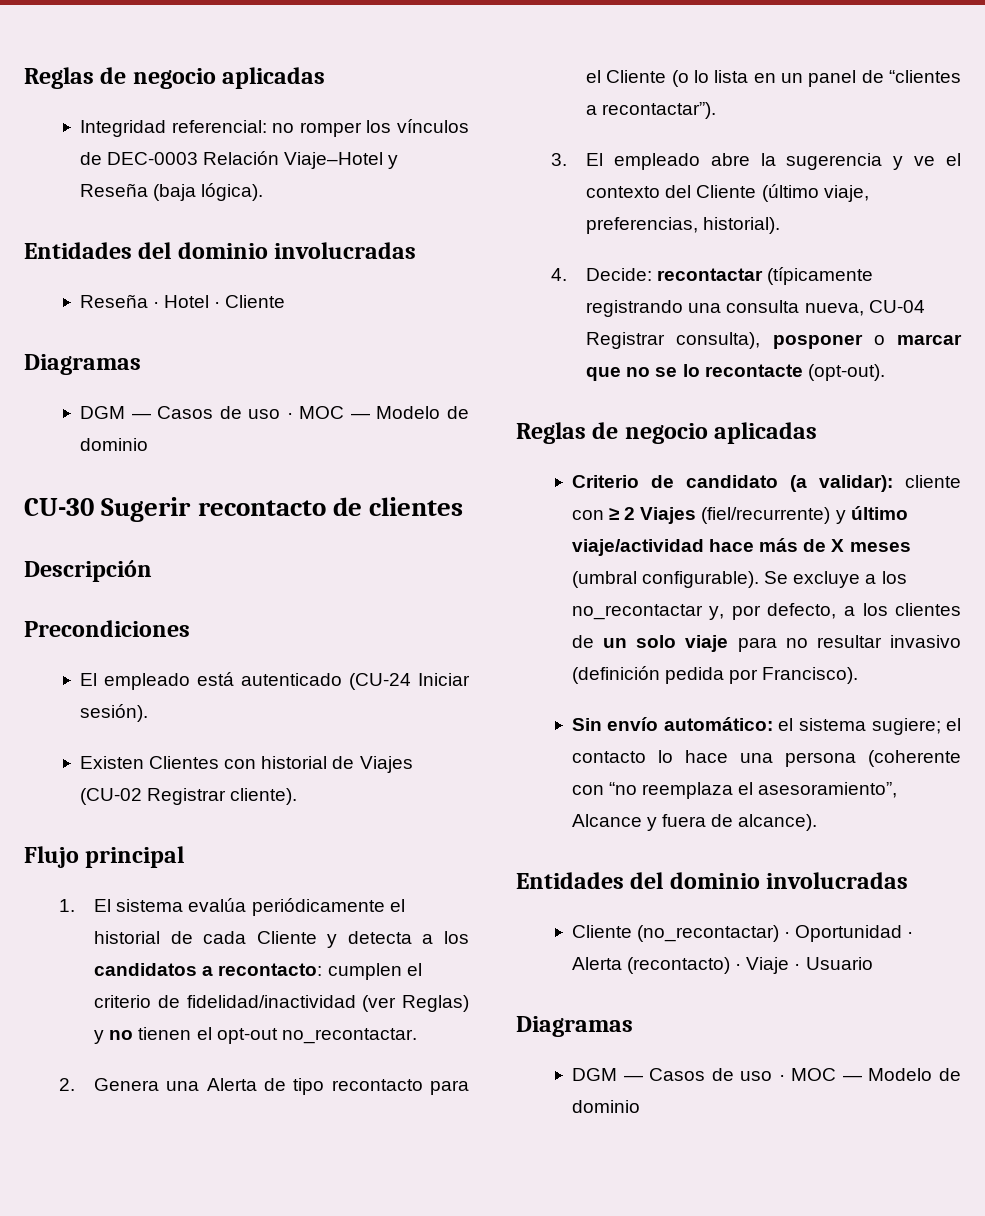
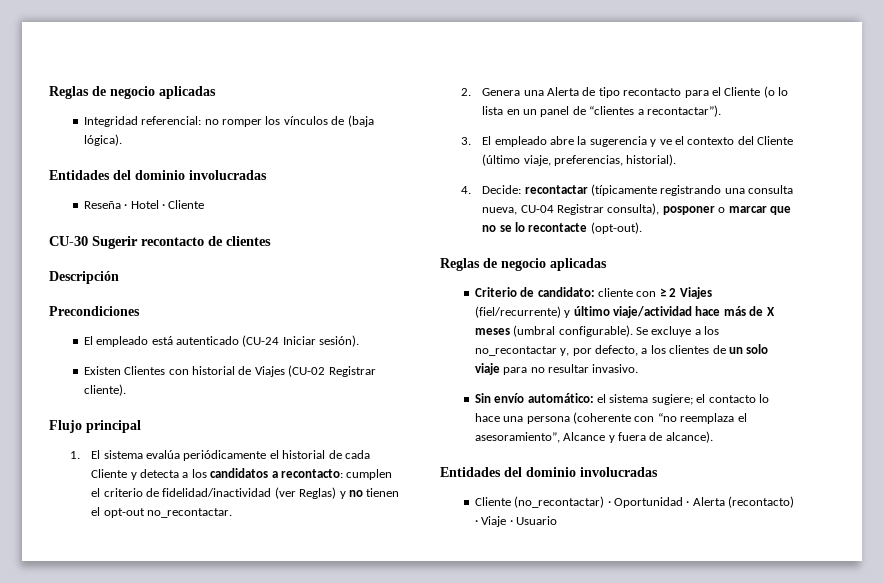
- Integridad referencial: no romper los vínculos de DEC-0003 Relación Viaje–Hotel y Reseña (baja lógica).
+ Integridad referencial: no romper los vínculos de (baja lógica).
  Reseña · Hotel · Cliente
- Diagramas
- DGM — Casos de uso · MOC — Modelo de dominio
- Criterio de candidato (a validar): cliente con ≥ 2 Viajes (fiel/recurrente) y último viaje/actividad hace más de X meses (umbral configurable).
+ Criterio de candidato: cliente con ≥ 2 Viajes (fiel/recurrente) y último viaje/actividad hace más de X meses (umbral configurable).
- Se excluye a los no_recontactar y, por defecto, a los clientes de un solo viaje para no resultar invasivo (definición pedida por Francisco).
+ Se excluye a los no_recontactar y, por defecto, a los clientes de un solo viaje para no resultar invasivo.
  Cliente (no_recontactar) · Oportunidad · Alerta (recontacto) · Viaje · Usuario
- Diagramas
- DGM — Casos de uso · MOC — Modelo de dominio

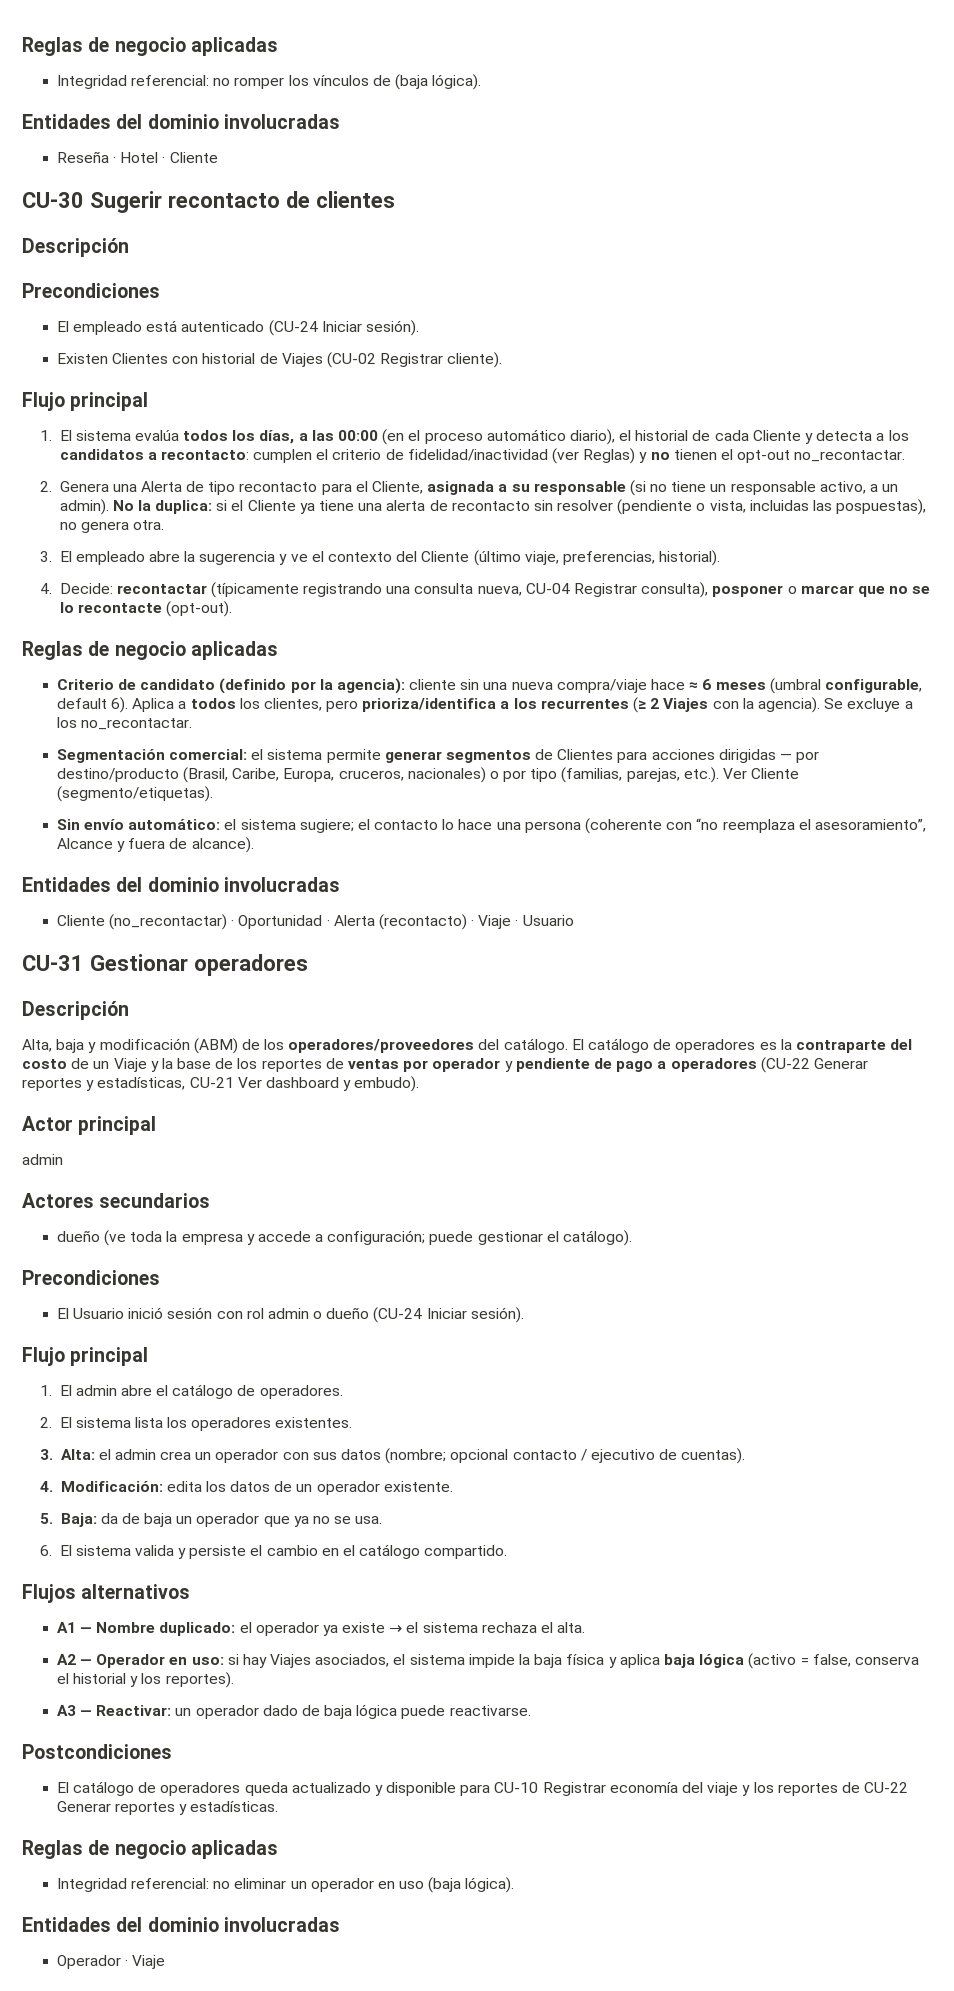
- 1. El sistema evalúa periódicamente el historial de cada Cliente y detecta a los candidatos a recontacto: cumplen el criterio de fidelidad/inactividad (ver Reglas) y no tienen el opt-out no_recontactar.
+ 1. El sistema evalúa todos los días, a las 00:00 (en el proceso automático diario), el historial de cada Cliente y detecta a los candidatos a recontacto: cumplen el criterio de fidelidad/inactividad (ver Reglas) y no tienen el opt-out no_recontactar.
- 2. Genera una Alerta de tipo recontacto para el Cliente (o lo lista en un panel de “clientes a recontactar”).
+ 2. Genera una Alerta de tipo recontacto para el Cliente, asignada a su responsable (si no tiene un responsable activo, a un admin). No la duplica: si el Cliente ya tiene una alerta de recontacto sin resolver (pendiente o vista, incluidas las pospuestas), no genera otra.
- Criterio de candidato: cliente con ≥ 2 Viajes (fiel/recurrente) y último viaje/actividad hace más de X meses (umbral configurable). Se excluye a los no_recontactar y, por defecto, a los clientes de un solo viaje para no resultar invasivo.
+ Criterio de candidato (definido por la agencia): cliente sin una nueva compra/viaje hace ≈ 6 meses (umbral configurable, default 6). Aplica a todos los clientes, pero prioriza/identifica a los recurrentes (≥ 2 Viajes con la agencia). Se excluye a los no_recontactar.
+ Segmentación comercial: el sistema permite generar segmentos de Clientes para acciones dirigidas — por destino/producto (Brasil, Caribe, Europa, cruceros, nacionales) o por tipo (familias, parejas, etc.). Ver Cliente (segmento/etiquetas).
+ CU-31 Gestionar operadores
+ Descripción
+ Alta, baja y modificación (ABM) de los operadores/proveedores del catálogo. El catálogo de operadores es la contraparte del costo de un Viaje y la base de los reportes de ventas por operador y pendiente de pago a operadores (CU-22 Generar reportes y estadísticas, CU-21 Ver dashboard y embudo).
+ Actor principal
+ admin
+ Actores secundarios
+ dueño (ve toda la empresa y accede a configuración; puede gestionar el catálogo).
+ Precondiciones
+ El Usuario inició sesión con rol admin o dueño (CU-24 Iniciar sesión).
+ Flujo principal
+ 1. El admin abre el catálogo de operadores.
+ 2. El sistema lista los operadores existentes.
+ 3. Alta: el admin crea un operador con sus datos (nombre; opcional contacto / ejecutivo de cuentas).
+ 4. Modificación: edita los datos de un operador existente.
+ 5. Baja: da de baja un operador que ya no se usa.
+ 6. El sistema valida y persiste el cambio en el catálogo compartido.
+ Flujos alternativos
+ A1 — Nombre duplicado: el operador ya existe → el sistema rechaza el alta.
+ A2 — Operador en uso: si hay Viajes asociados, el sistema impide la baja física y aplica baja lógica (activo = false, conserva el historial y los reportes).
+ A3 — Reactivar: un operador dado de baja lógica puede reactivarse.
+ Postcondiciones
+ El catálogo de operadores queda actualizado y disponible para CU-10 Registrar economía del viaje y los reportes de CU-22 Generar reportes y estadísticas.
+ Reglas de negocio aplicadas
+ Integridad referencial: no eliminar un operador en uso (baja lógica).
+ Entidades del dominio involucradas
+ Operador · Viaje

